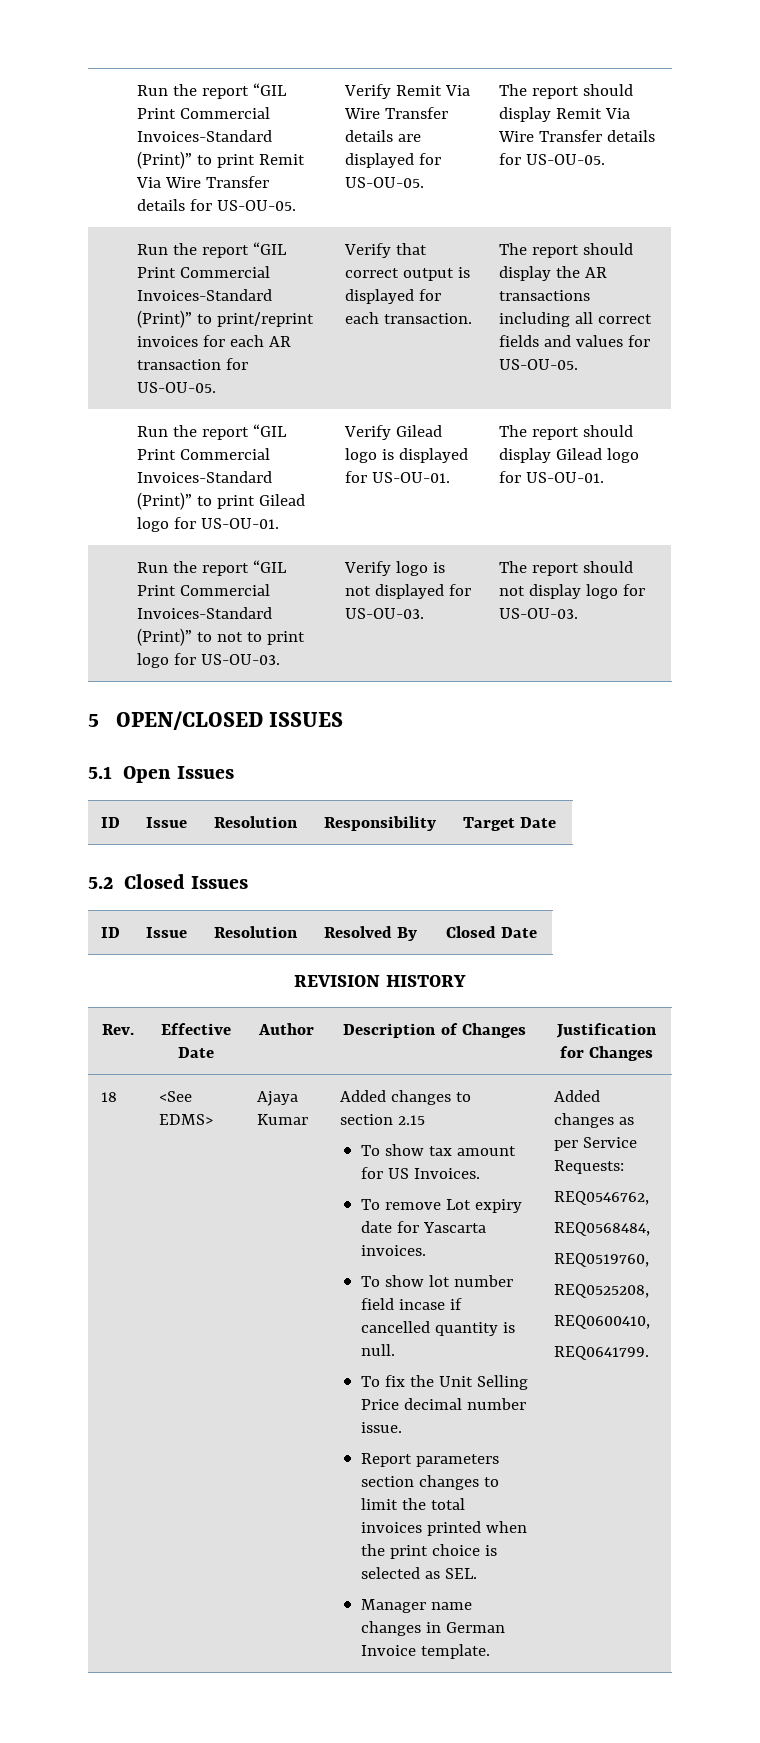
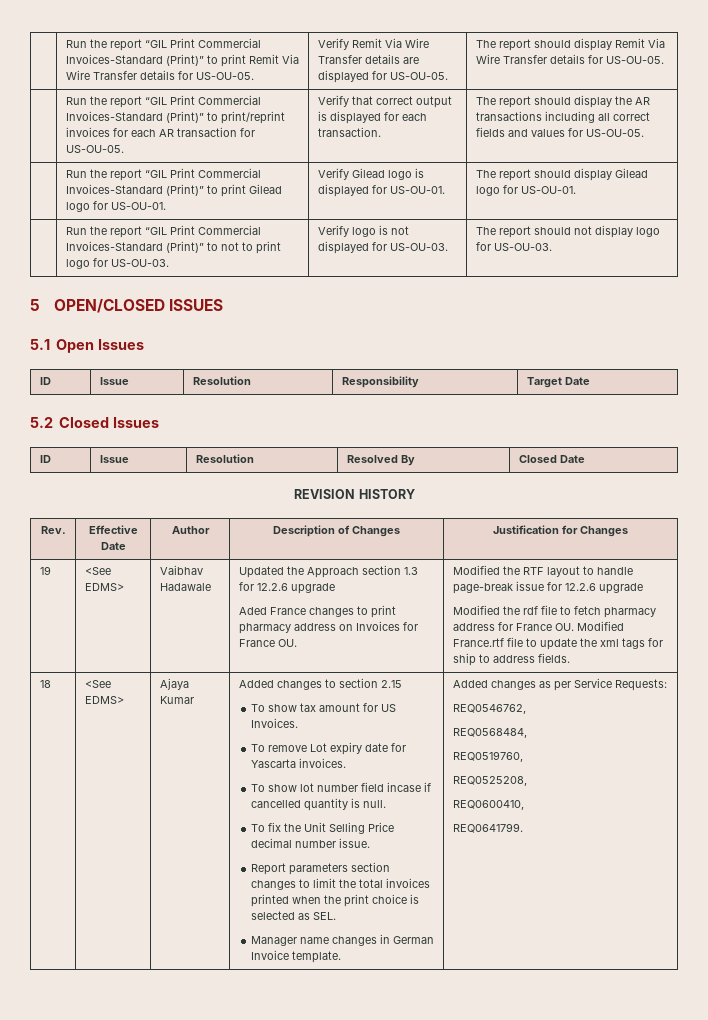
+ 19 | <See EDMS> | Vaibhav Hadawale | Updated the Approach section 1.3 for 12.2.6 upgrade
+ Aded France changes to print pharmacy address on Invoices for France OU. | Modified the RTF layout to handle page-break issue for 12.2.6 upgrade
+ Modified the rdf file to fetch pharmacy address for France OU. Modified France.rtf file to update the xml tags for ship to address fields.

